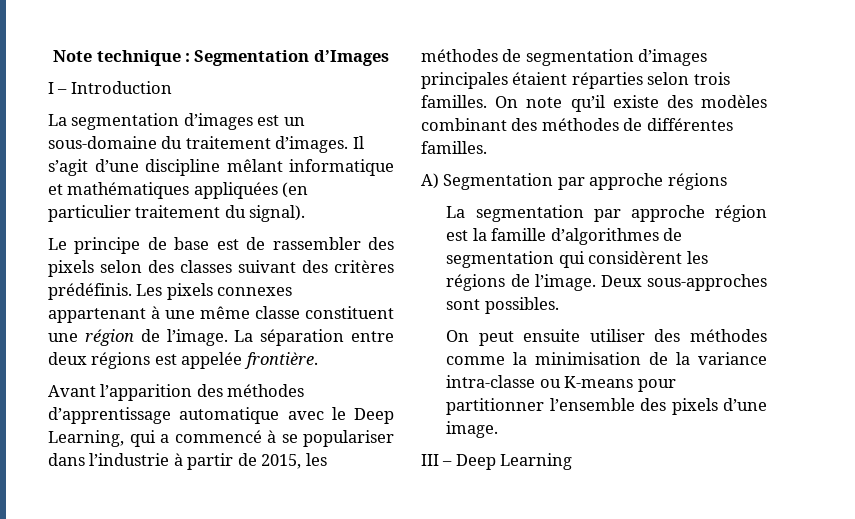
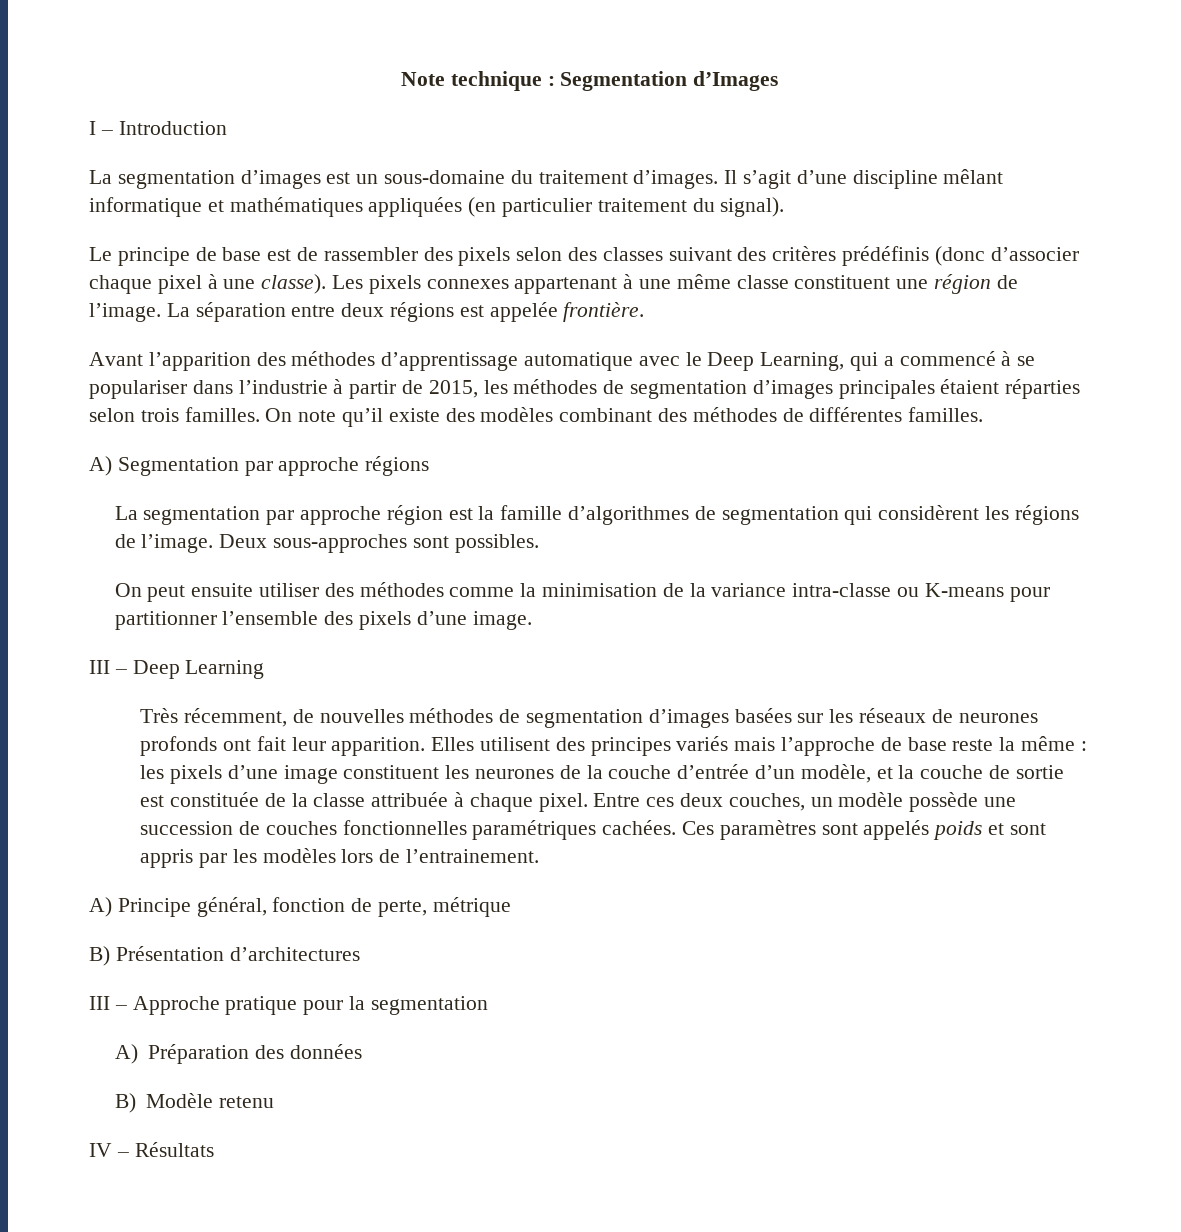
- Le principe de base est de rassembler des pixels selon des classes suivant des critères prédéfinis.
+ Le principe de base est de rassembler des pixels selon des classes suivant des critères prédéfinis (donc d’associer chaque pixel à une classe).
+ Très récemment, de nouvelles méthodes de segmentation d’images basées sur les réseaux de neurones profonds ont fait leur apparition. Elles utilisent des principes variés mais l’approche de base reste la même : les pixels d’une image constituent les neurones de la couche d’entrée d’un modèle, et la couche de sortie est constituée de la classe attribuée à chaque pixel. Entre ces deux couches, un modèle possède une succession de couches fonctionnelles paramétriques cachées. Ces paramètres sont appelés poids et sont appris par les modèles lors de l’entrainement.
+ A) Principe général, fonction de perte, métrique
+ B) Présentation d’architectures
+ III – Approche pratique pour la segmentation
+ A) Préparation des données
+ B) Modèle retenu
+ IV – Résultats

